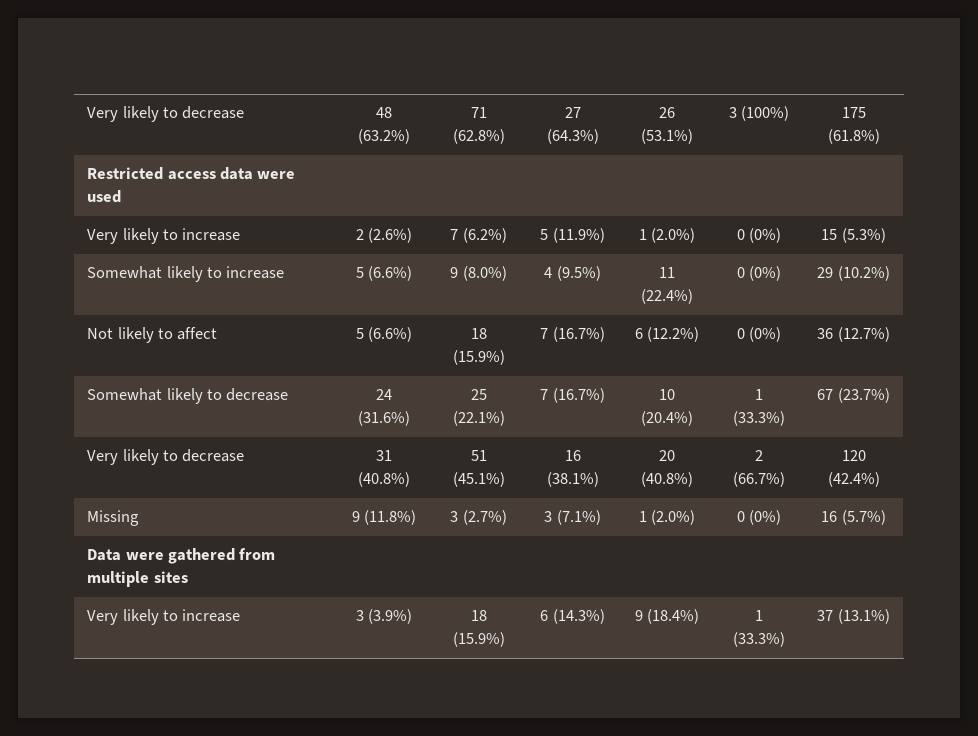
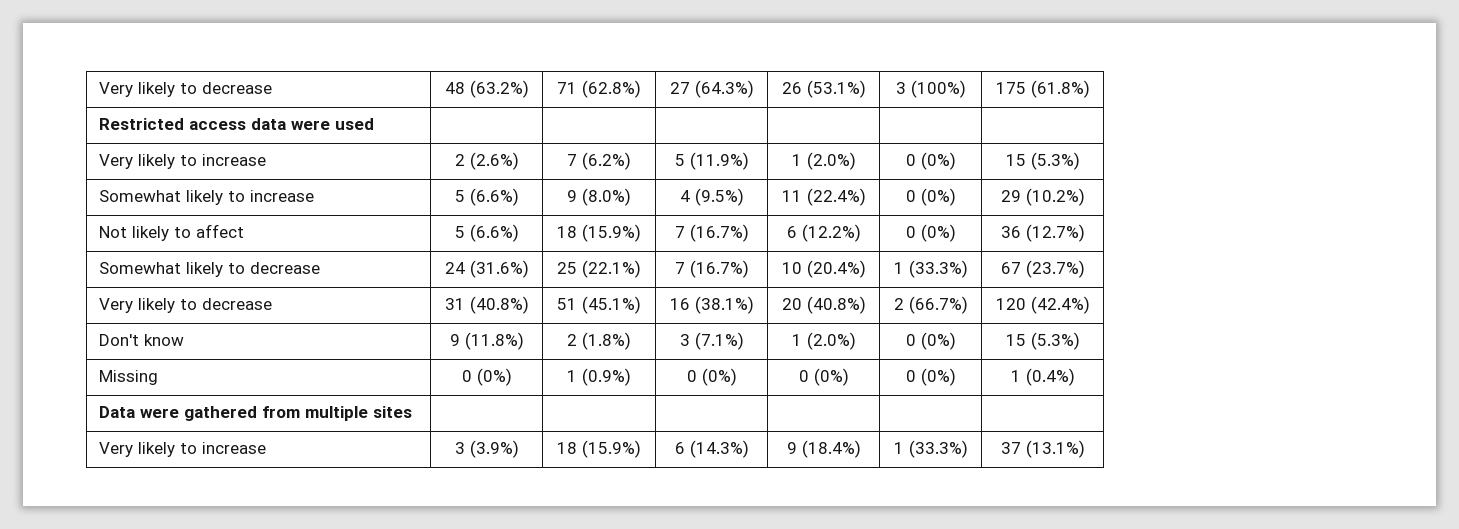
- Missing | 9 (11.8%) | 3 (2.7%) | 3 (7.1%) | 1 (2.0%) | 0 (0%) | 16 (5.7%)
+ Don't know | 9 (11.8%) | 2 (1.8%) | 3 (7.1%) | 1 (2.0%) | 0 (0%) | 15 (5.3%)
+ Missing | 0 (0%) | 1 (0.9%) | 0 (0%) | 0 (0%) | 0 (0%) | 1 (0.4%)

